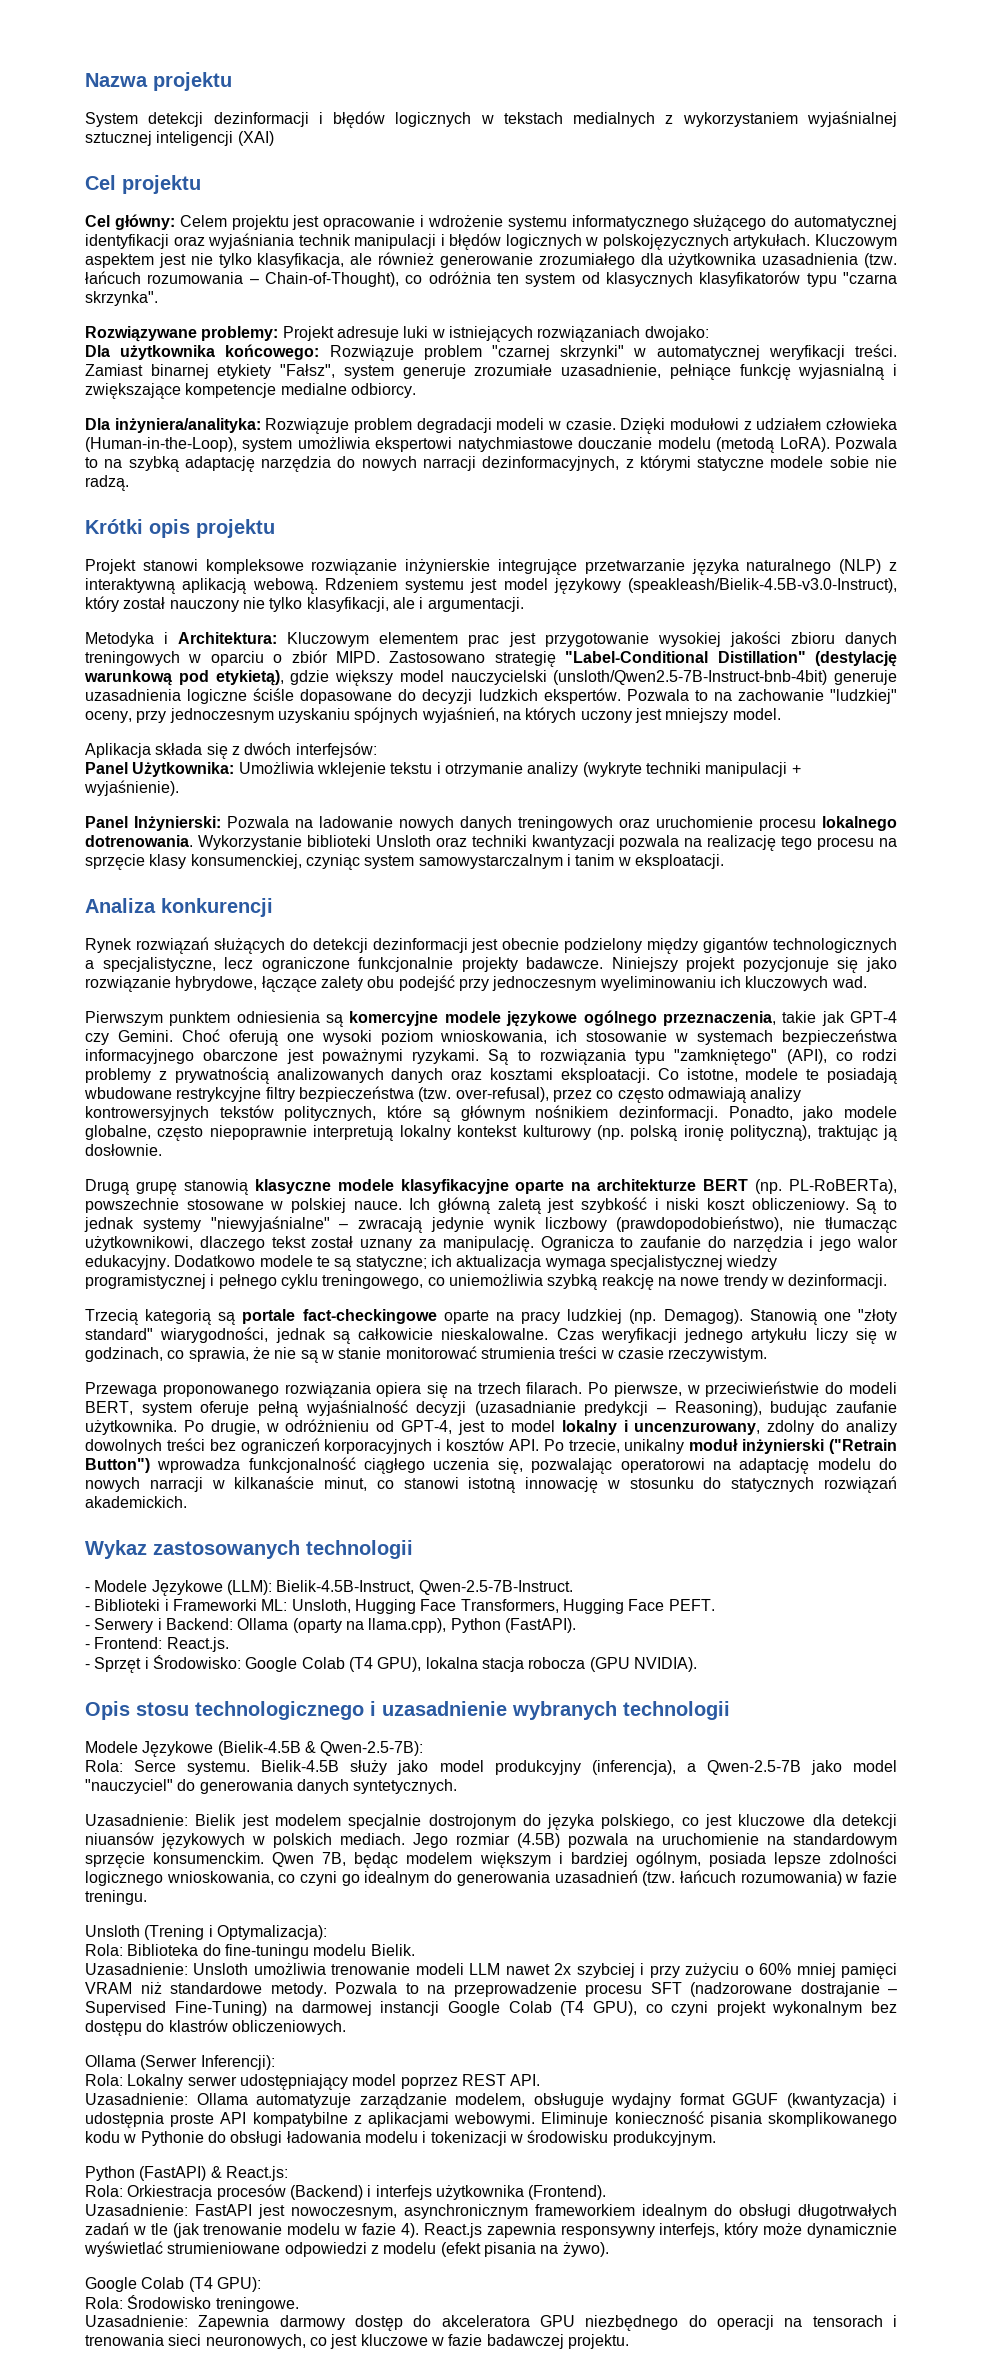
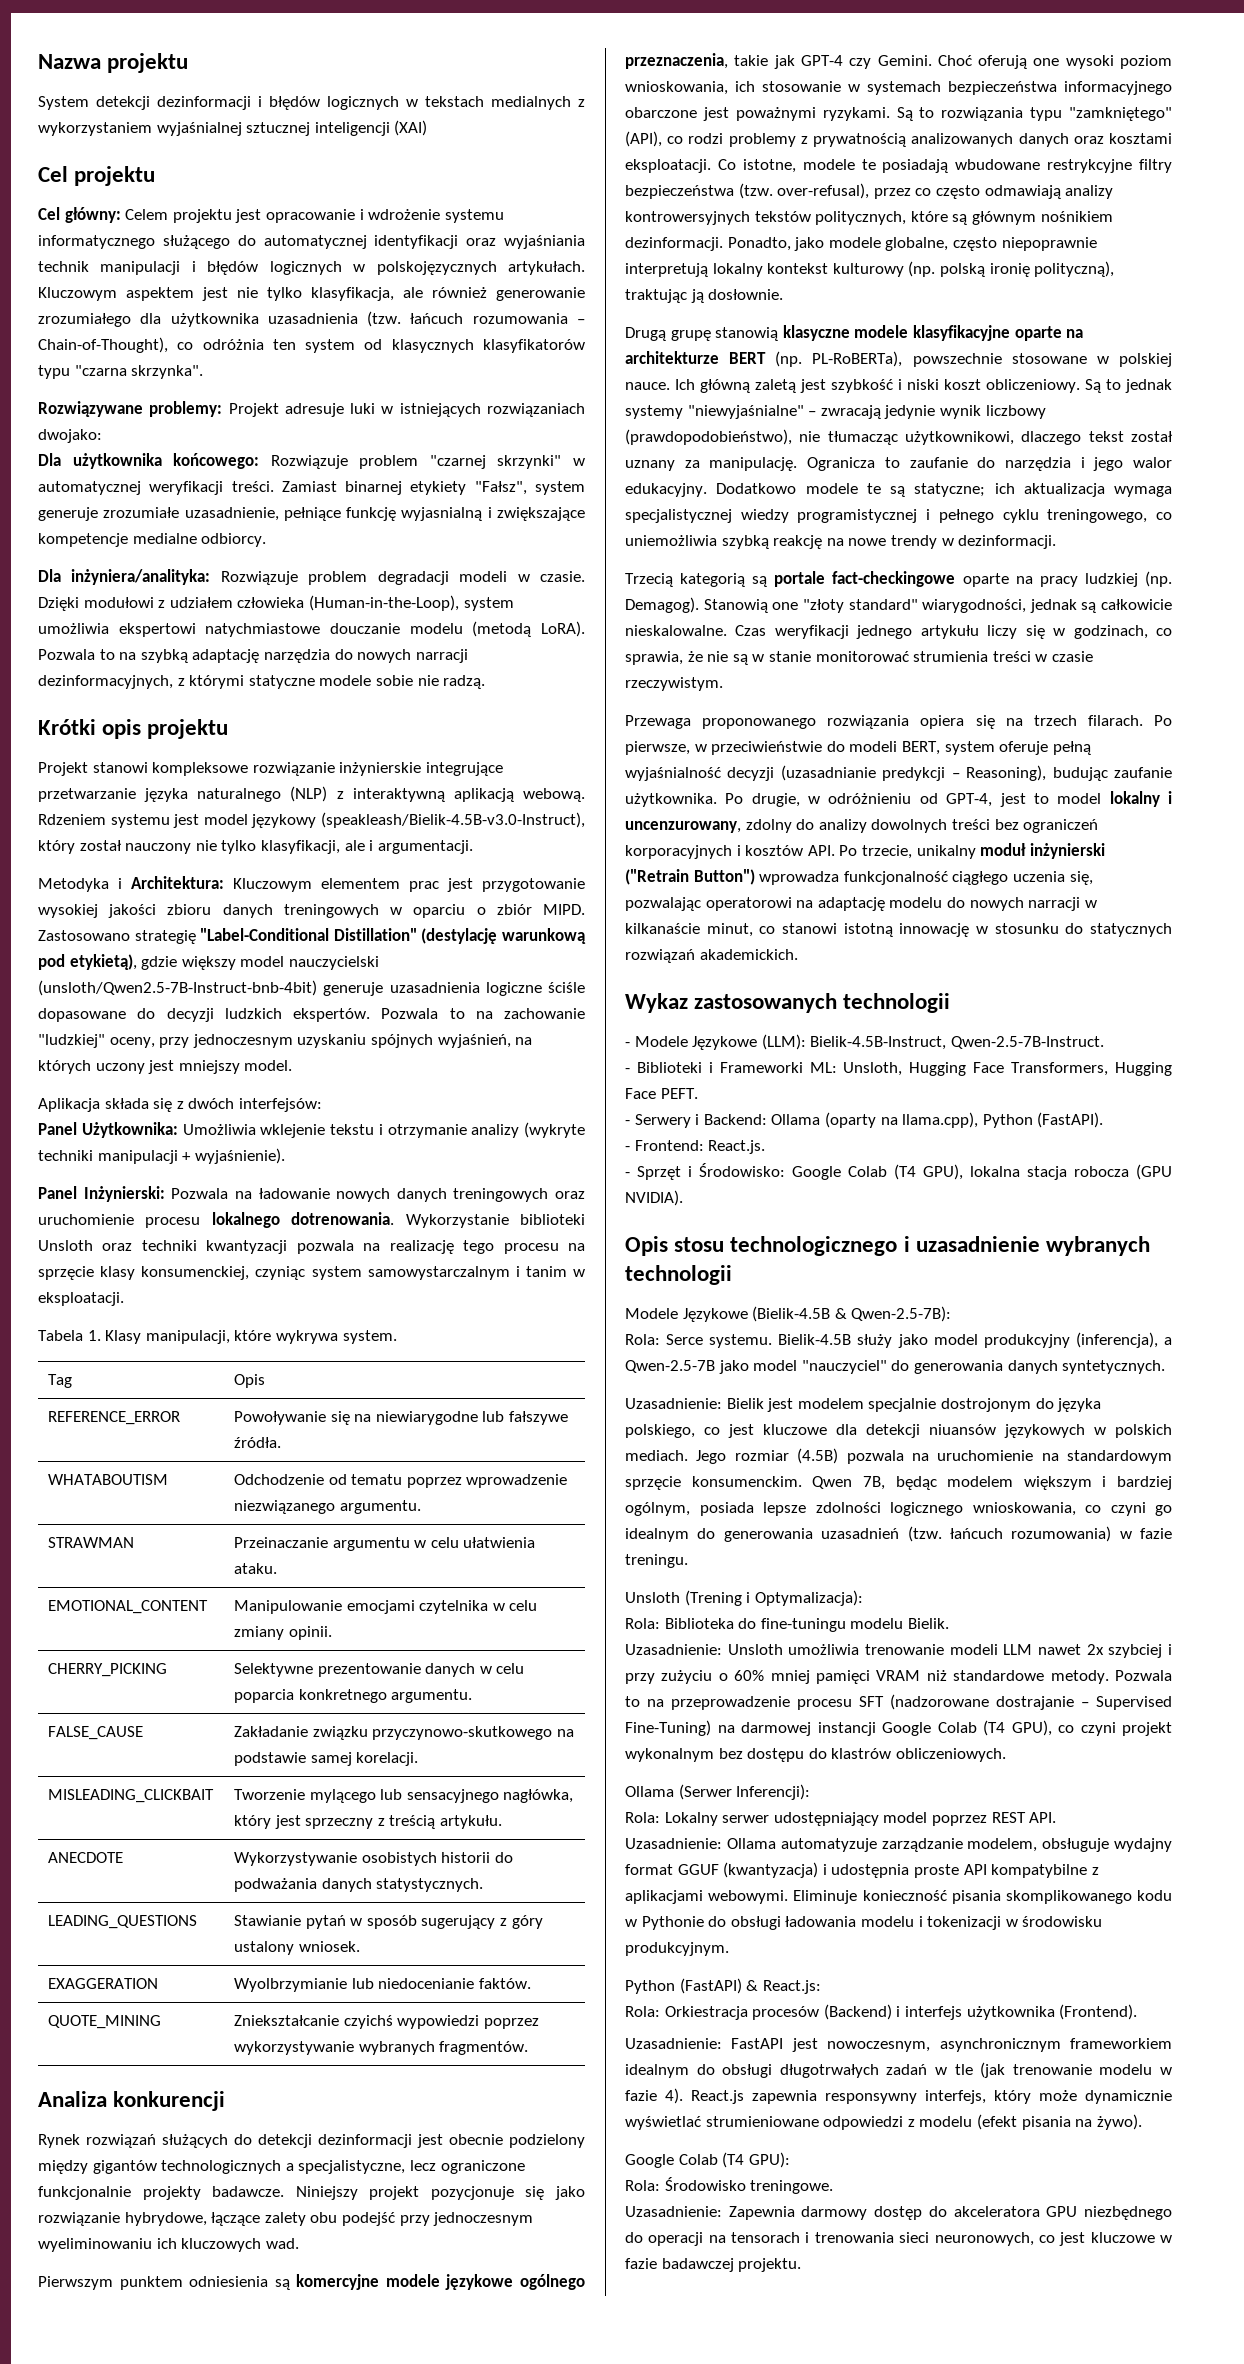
- Panel Inżynierski: Pozwala na ladowanie nowych danych treningowych oraz uruchomienie procesu lokalnego dotrenowania.
+ Panel Inżynierski: Pozwala na ładowanie nowych danych treningowych oraz uruchomienie procesu lokalnego dotrenowania.
+ Tabela 1. Klasy manipulacji, które wykrywa system.
+ Tag | Opis
+ REFERENCE_ERROR | Powoływanie się na niewiarygodne lub fałszywe źródła.
+ WHATABOUTISM | Odchodzenie od tematu poprzez wprowadzenie niezwiązanego argumentu.
+ STRAWMAN | Przeinaczanie argumentu w celu ułatwienia ataku.
+ EMOTIONAL_CONTENT | Manipulowanie emocjami czytelnika w celu zmiany opinii.
+ CHERRY_PICKING | Selektywne prezentowanie danych w celu poparcia konkretnego argumentu.
+ FALSE_CAUSE | Zakładanie związku przyczynowo-skutkowego na podstawie samej korelacji.
+ MISLEADING_CLICKBAIT | Tworzenie mylącego lub sensacyjnego nagłówka, który jest sprzeczny z treścią artykułu.
+ ANECDOTE | Wykorzystywanie osobistych historii do podważania danych statystycznych.
+ LEADING_QUESTIONS | Stawianie pytań w sposób sugerujący z góry ustalony wniosek.
+ EXAGGERATION | Wyolbrzymianie lub niedocenianie faktów.
+ QUOTE_MINING | Zniekształcanie czyichś wypowiedzi poprzez wykorzystywanie wybranych fragmentów.

